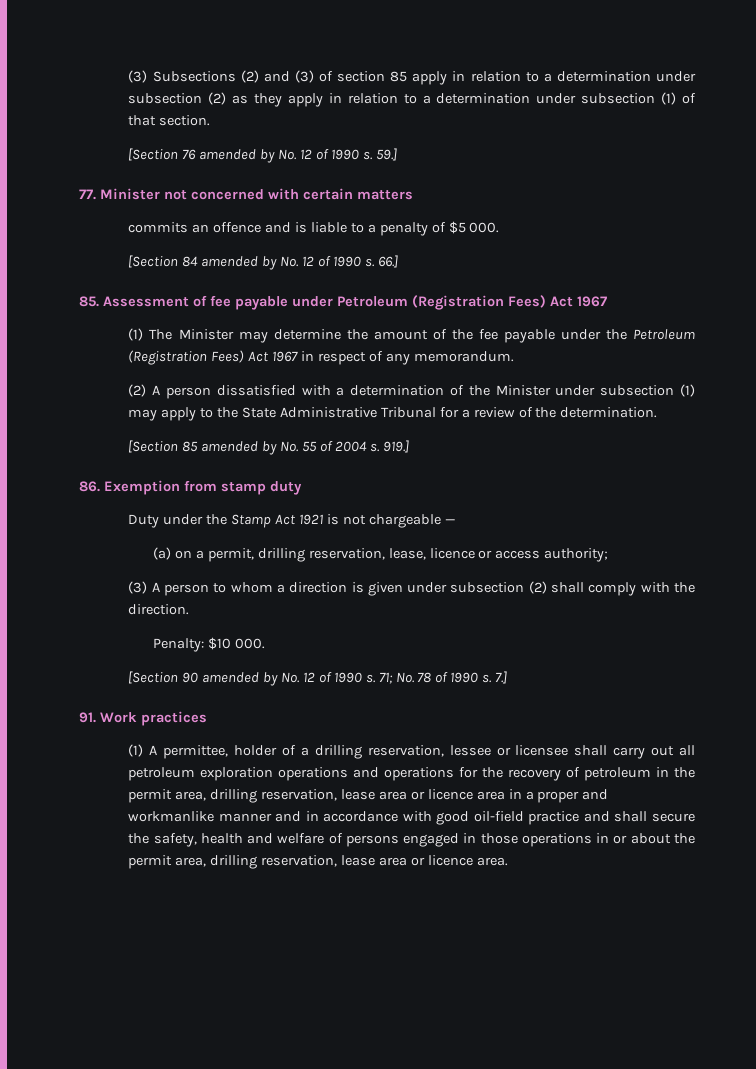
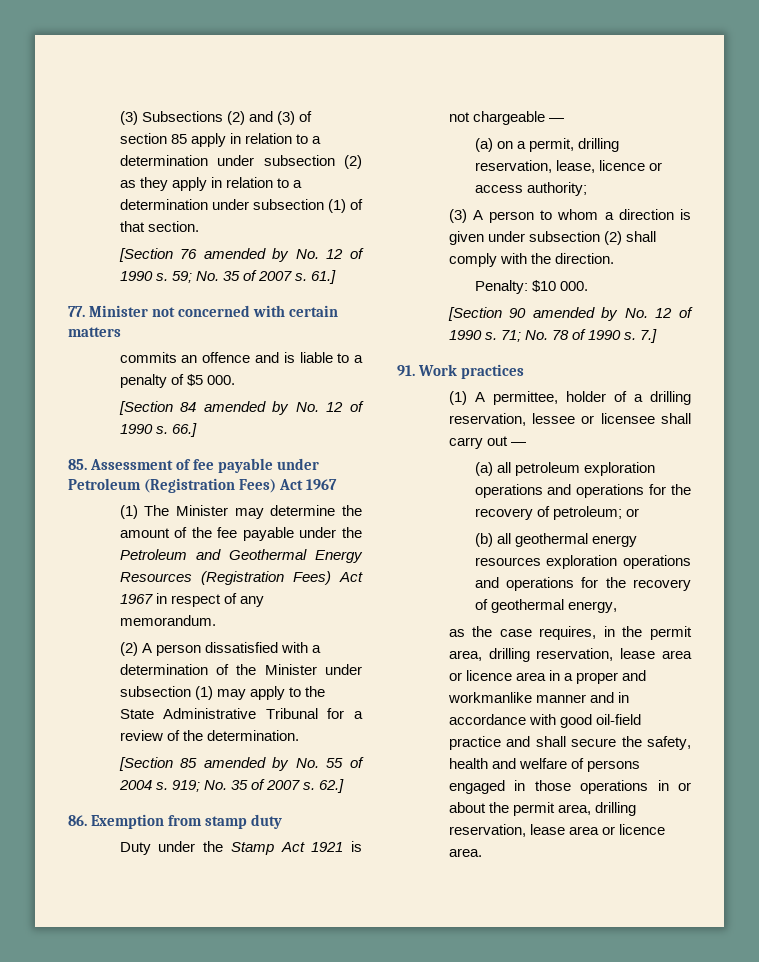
- 59.]
+ 59; No. 35 of 2007 s. 61.]
- (1) The Minister may determine the amount of the fee payable under the Petroleum (Registration Fees) Act 1967 in respect of any memorandum.
+ (1) The Minister may determine the amount of the fee payable under the Petroleum and Geothermal Energy Resources (Registration Fees) Act 1967 in respect of any memorandum.
- 919.]
+ 919; No. 35 of 2007 s. 62.]
- (1) A permittee, holder of a drilling reservation, lessee or licensee shall carry out all petroleum exploration operations and operations for the recovery of petroleum in the permit area, drilling reservation, lease area or licence area in a proper and workmanlike manner and in accordance with good oil-field practice and shall secure the safety, health and welfare of persons engaged in those operations in or about the permit area, drilling reservation, lease area or licence area.
+ (1) A permittee, holder of a drilling reservation, lessee or licensee shall carry out —
+ (a) all petroleum exploration operations and operations for the recovery of petroleum; or
+ (b) all geothermal energy resources exploration operations and operations for the recovery of geothermal energy,
+ as the case requires, in the permit area, drilling reservation, lease area or licence area in a proper and workmanlike manner and in accordance with good oil-field practice and shall secure the safety, health and welfare of persons engaged in those operations in or about the permit area, drilling reservation, lease area or licence area.

